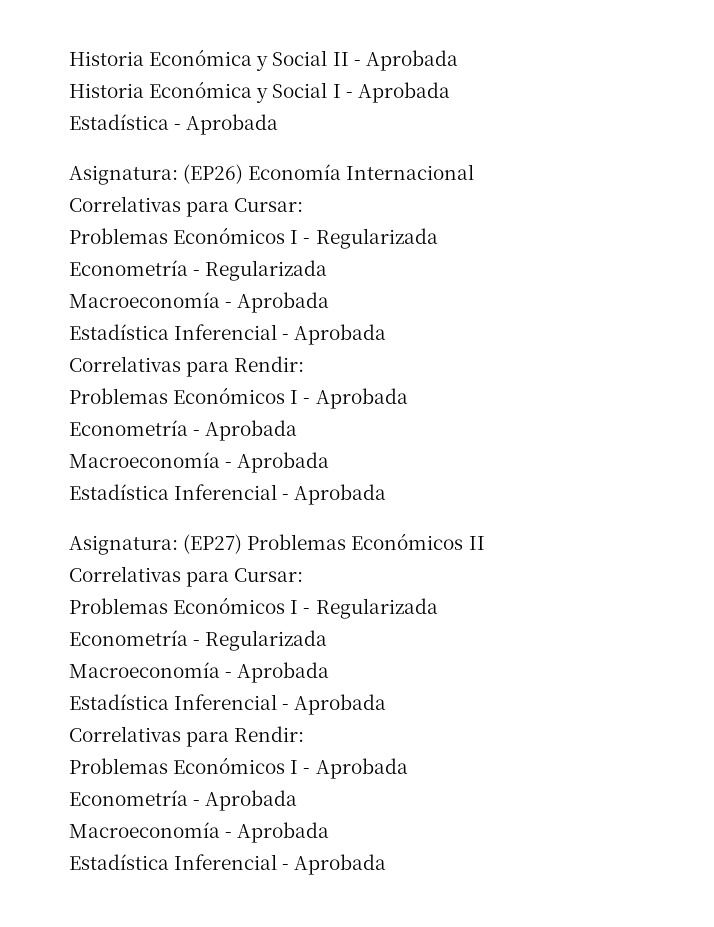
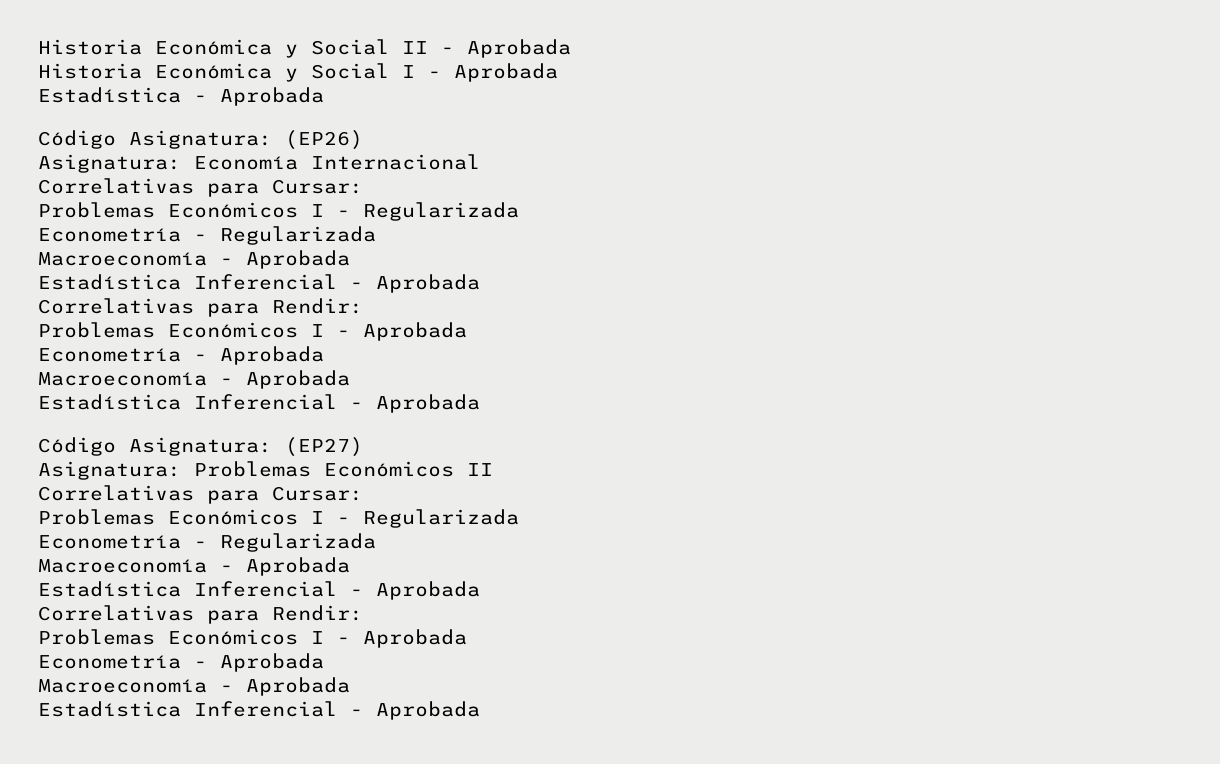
- Asignatura: (EP26) Economía Internacional
+ Código Asignatura: (EP26)
+ Asignatura: Economía Internacional
- Asignatura: (EP27) Problemas Económicos II
+ Código Asignatura: (EP27)
+ Asignatura: Problemas Económicos II

